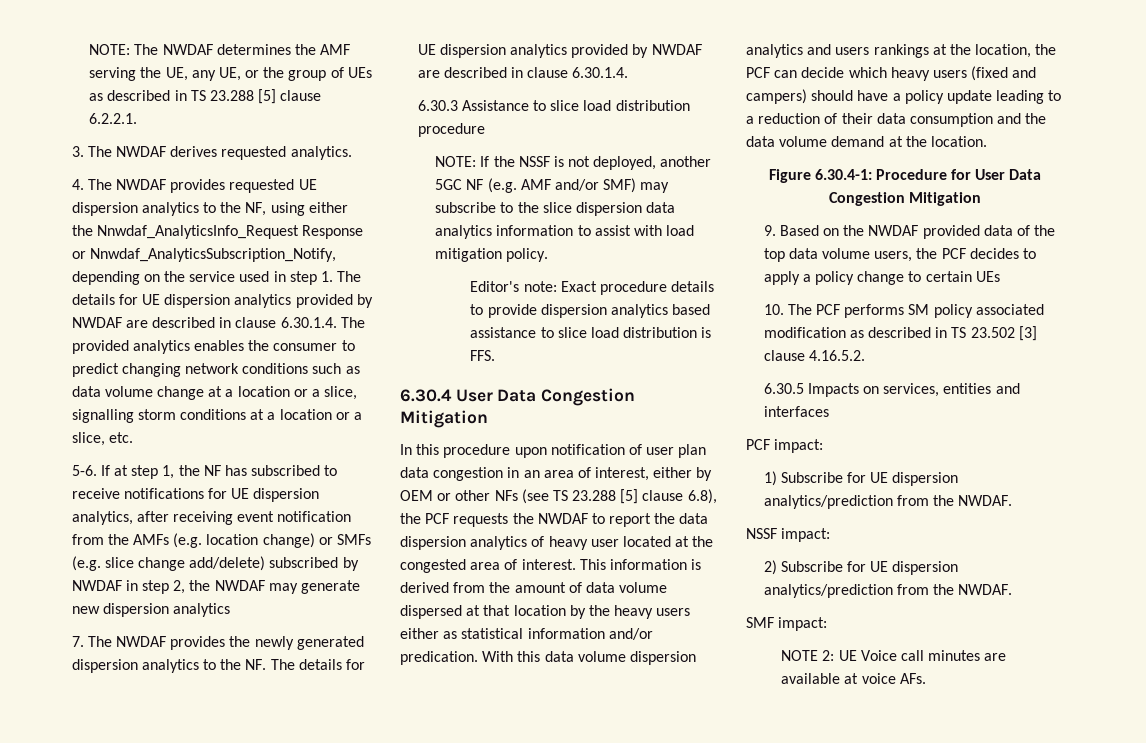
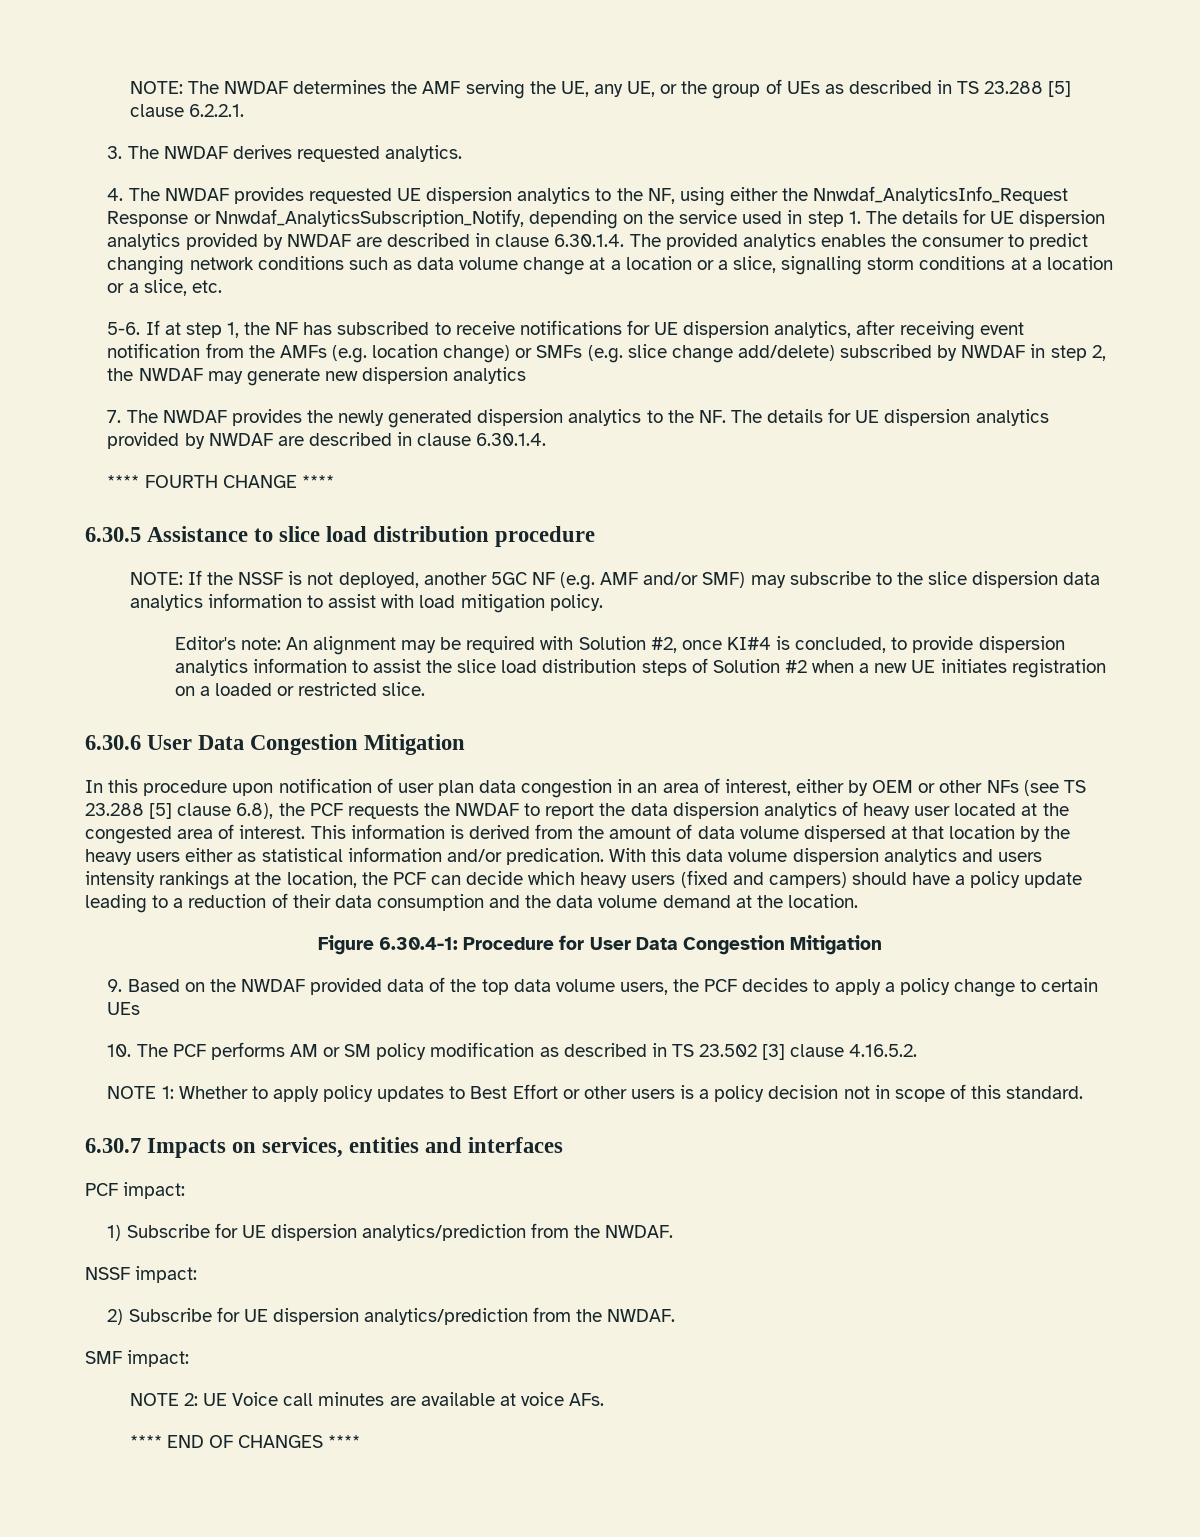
- 6.30.3 Assistance to slice load distribution procedure
+ **** FOURTH CHANGE ****
+ 6.30.5 Assistance to slice load distribution procedure
- Editor's note: Exact procedure details to provide dispersion analytics based assistance to slice load distribution is FFS.
- 6.30.4 User Data Congestion Mitigation
+ Editor's note: An alignment may be required with Solution #2, once KI#4 is concluded, to provide dispersion analytics information to assist the slice load distribution steps of Solution #2 when a new UE initiates registration on a loaded or restricted slice.
+ 6.30.6 User Data Congestion Mitigation
- With this data volume dispersion analytics and users rankings at the location, the PCF can decide which heavy users (fixed and campers) should have a policy update leading to a reduction of their data consumption and the data volume demand at the location.
+ With this data volume dispersion analytics and users intensity rankings at the location, the PCF can decide which heavy users (fixed and campers) should have a policy update leading to a reduction of their data consumption and the data volume demand at the location.
- 10. The PCF performs SM policy associated modification as described in TS 23.502 [3] clause 4.16.5.2.
+ 10. The PCF performs AM or SM policy modification as described in TS 23.502 [3] clause 4.16.5.2.
- 6.30.5 Impacts on services, entities and interfaces
+ NOTE 1: Whether to apply policy updates to Best Effort or other users is a policy decision not in scope of this standard.
+ 6.30.7 Impacts on services, entities and interfaces
+ **** END OF CHANGES ****

